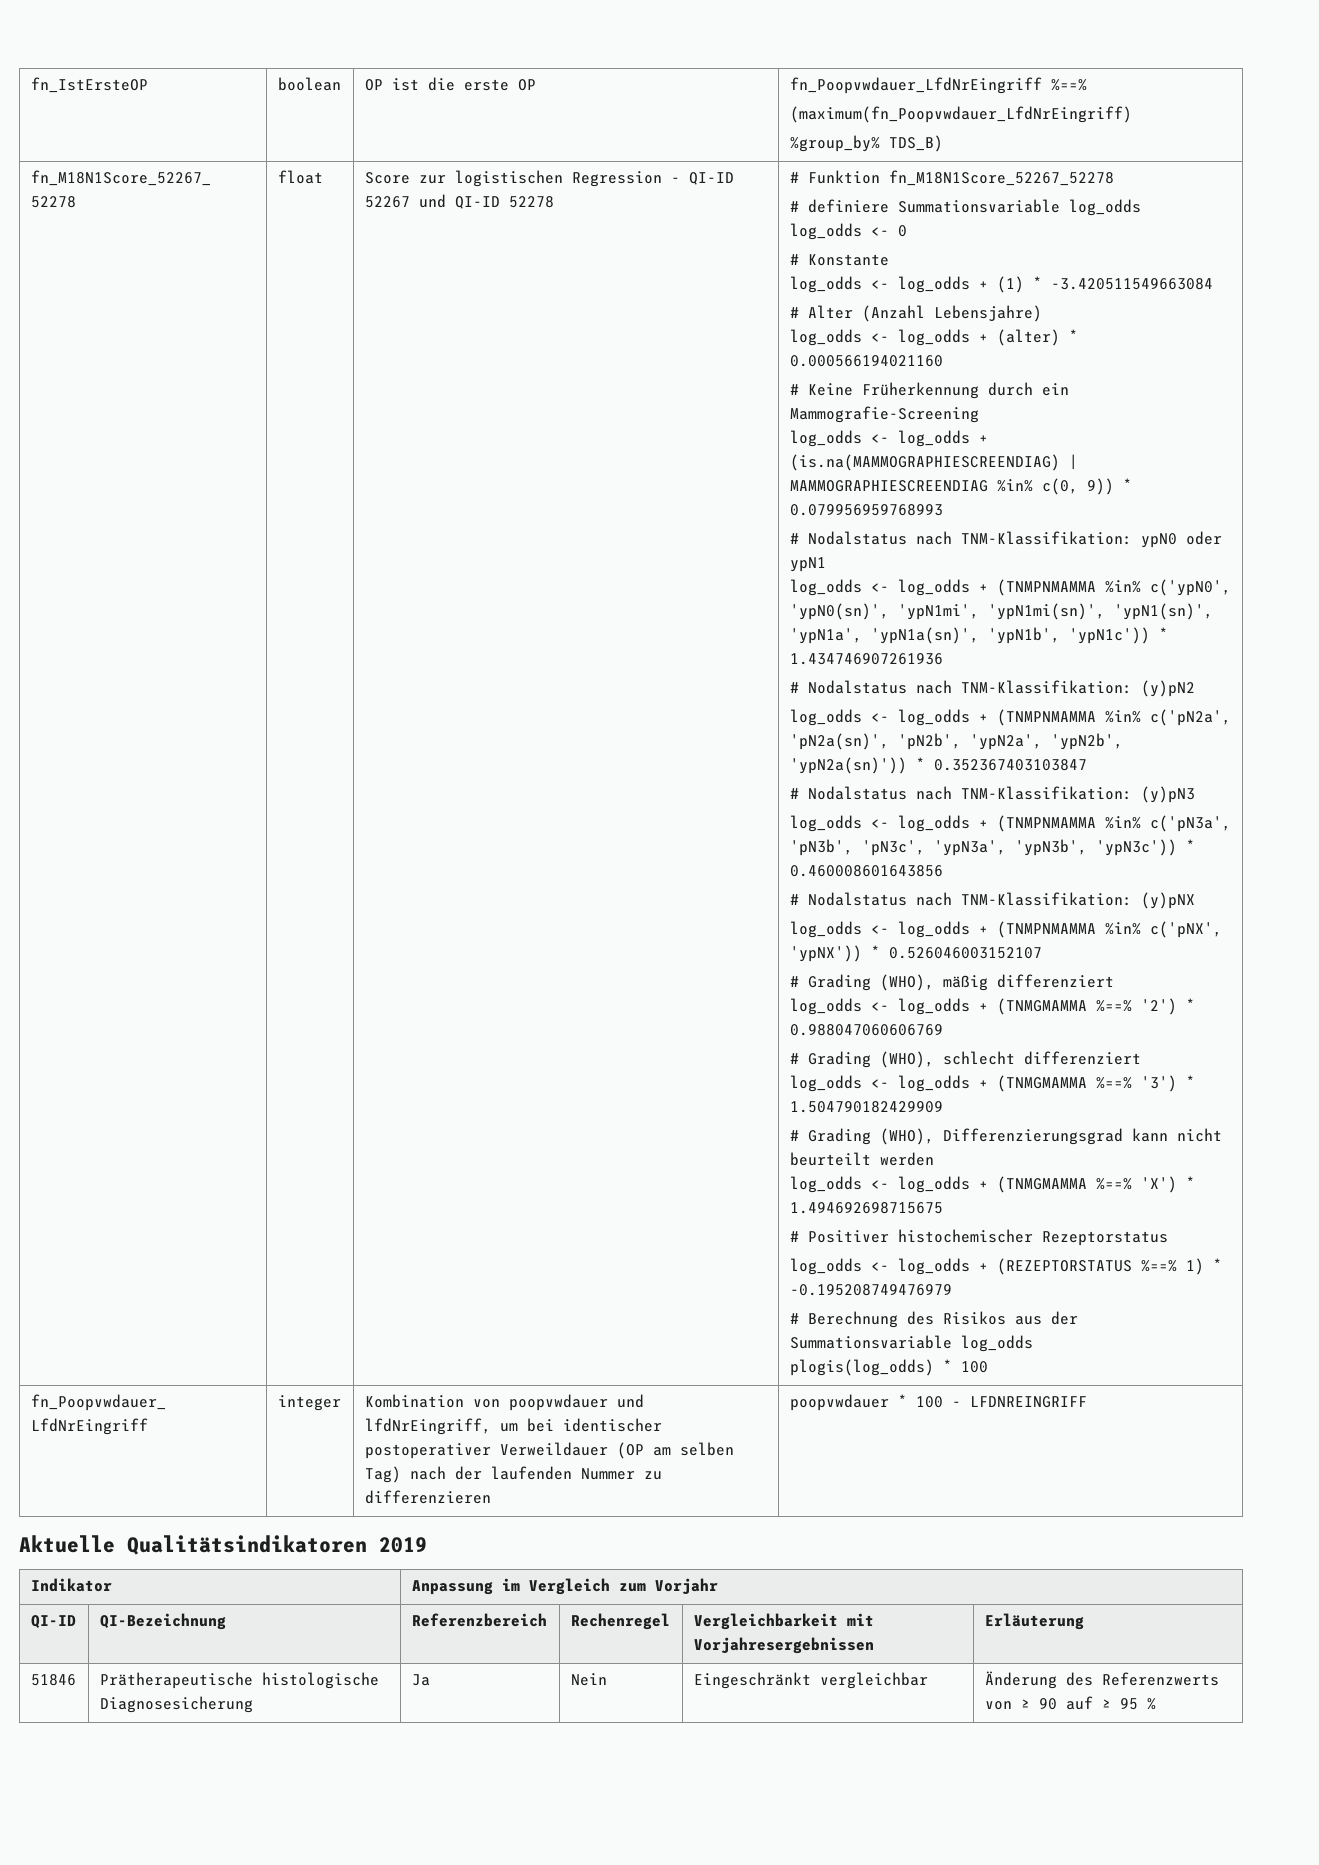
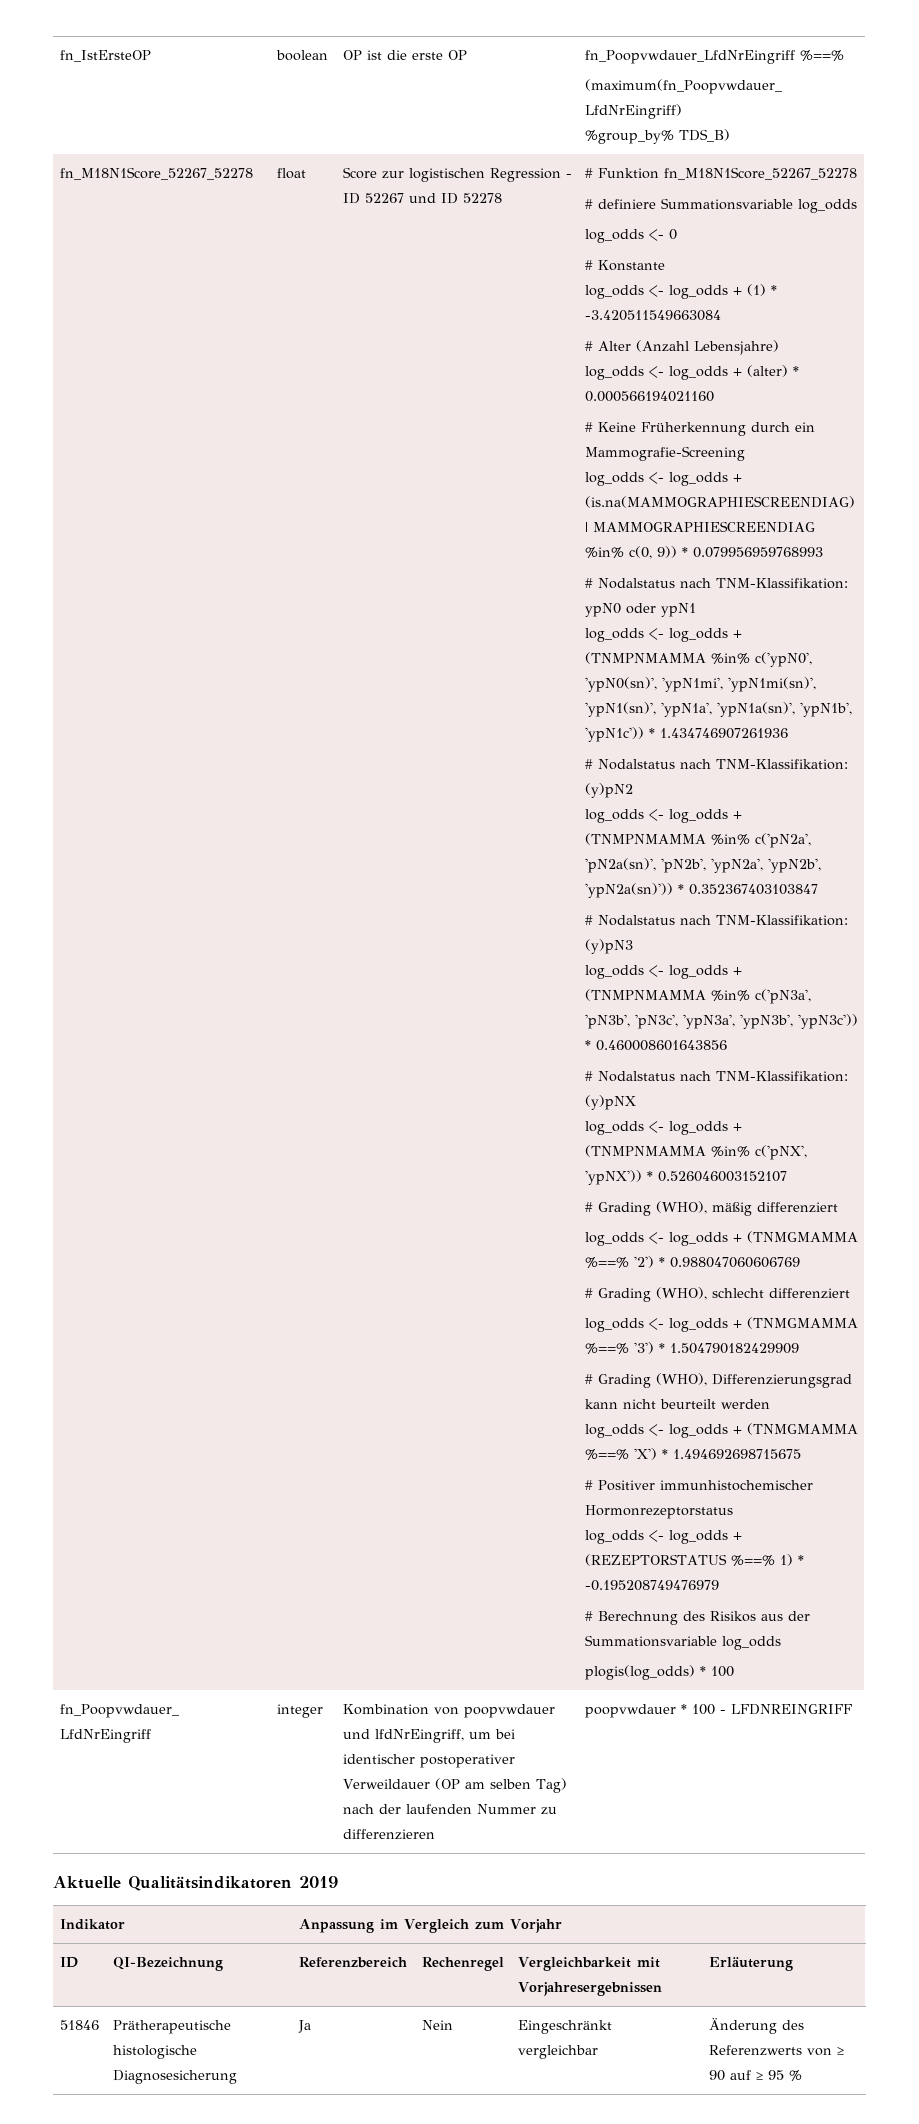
- Score zur logistischen Regression - QI-ID 52267 und QI-ID 52278
+ Score zur logistischen Regression - ID 52267 und ID 52278
- # Positiver histochemischer Rezeptorstatus
+ # Positiver immunhistochemischer Hormonrezeptorstatus
- QI-ID | QI-Bezeichnung | Referenzbereich | Rechenregel | Vergleichbarkeit mit Vorjahresergebnissen | Erläuterung
+ ID | QI-Bezeichnung | Referenzbereich | Rechenregel | Vergleichbarkeit mit Vorjahresergebnissen | Erläuterung

